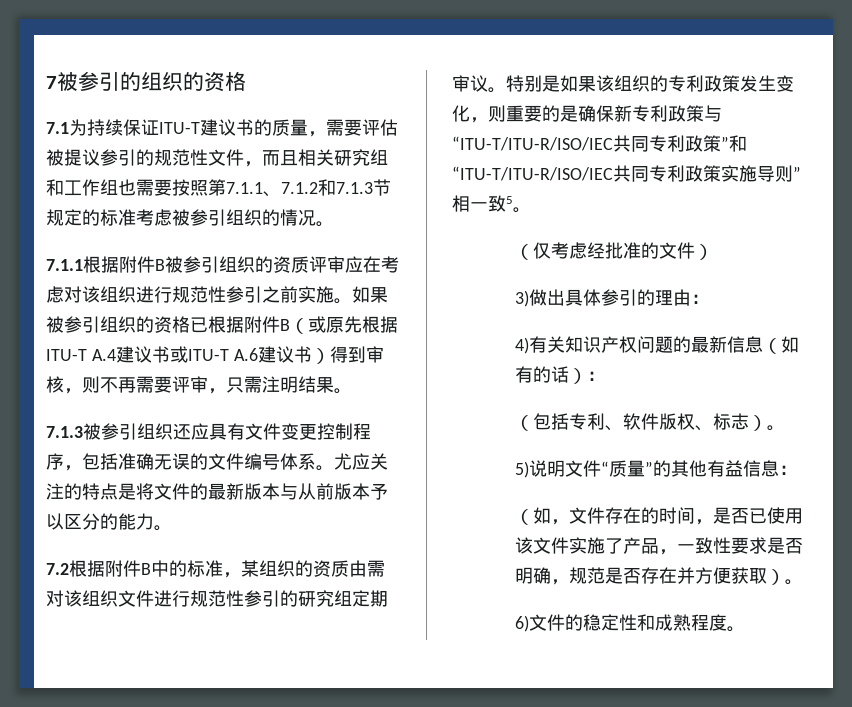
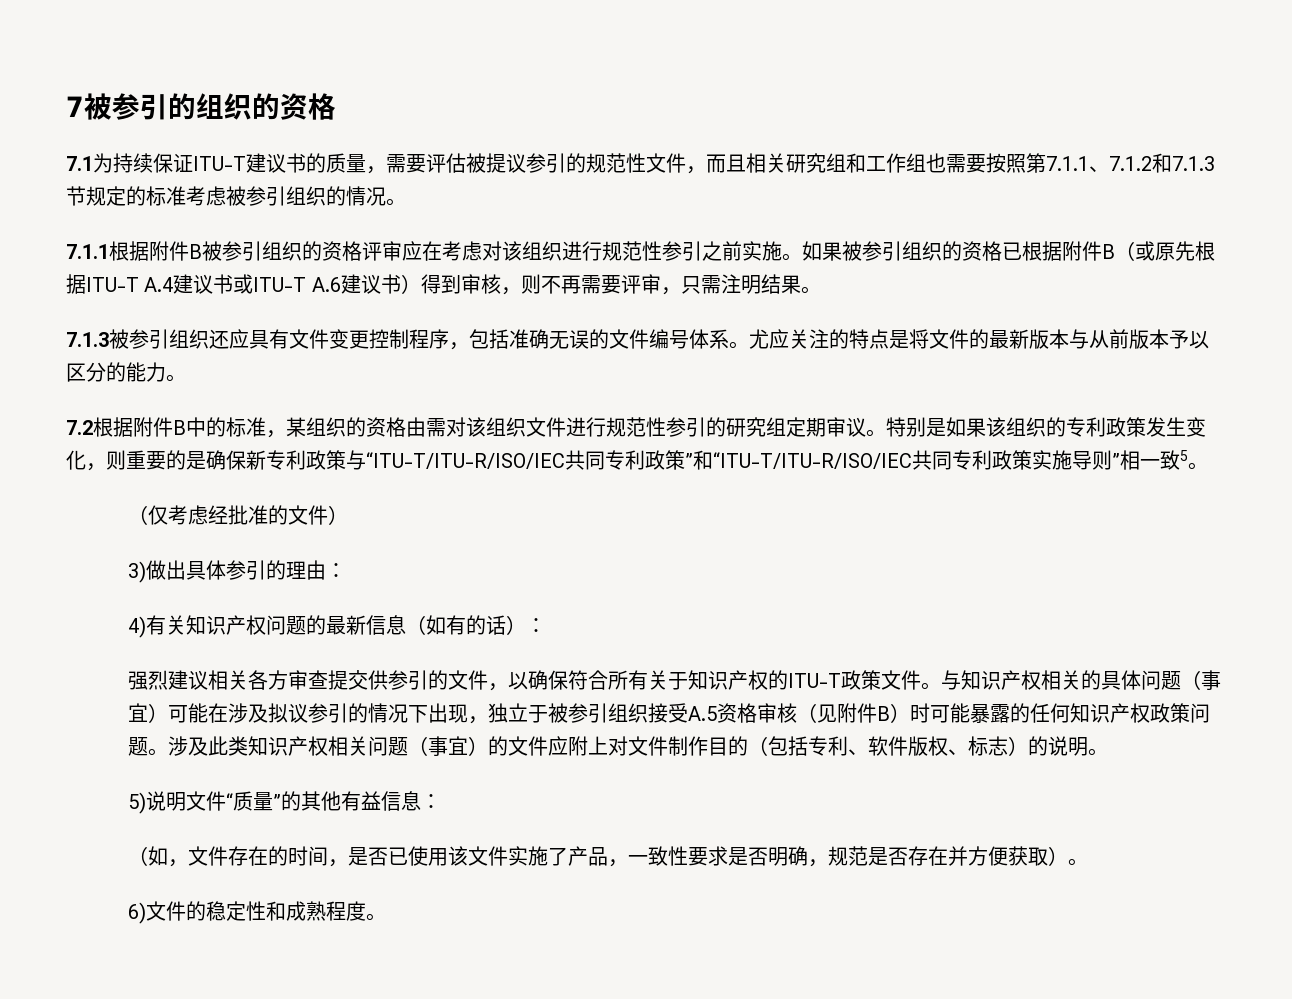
- 7.1.1根据附件B被参引组织的资质评审应在考虑对该组织进行规范性参引之前实施。
+ 7.1.1根据附件B被参引组织的资格评审应在考虑对该组织进行规范性参引之前实施。
- 7.2根据附件B中的标准，某组织的资质由需对该组织文件进行规范性参引的研究组定期审议。
+ 7.2根据附件B中的标准，某组织的资格由需对该组织文件进行规范性参引的研究组定期审议。
- （包括专利、软件版权、标志）。
+ 强烈建议相关各方审查提交供参引的文件，以确保符合所有关于知识产权的ITU-T政策文件。与知识产权相关的具体问题（事宜）可能在涉及拟议参引的情况下出现，独立于被参引组织接受A.5资格审核（见附件B）时可能暴露的任何知识产权政策问题。涉及此类知识产权相关问题（事宜）的文件应附上对文件制作目的（包括专利、软件版权、标志）的说明。

